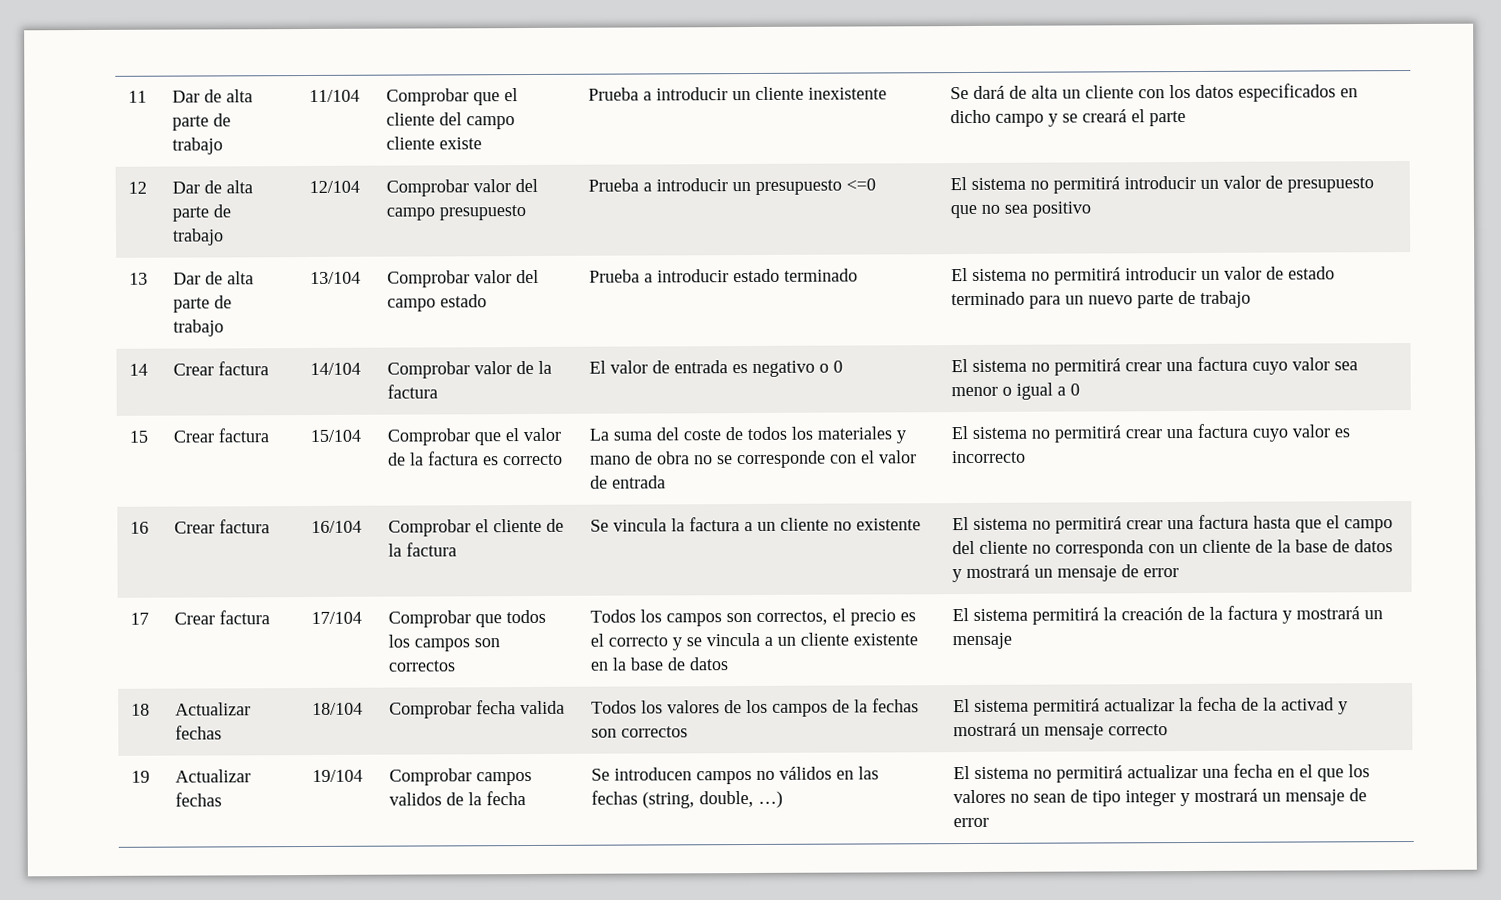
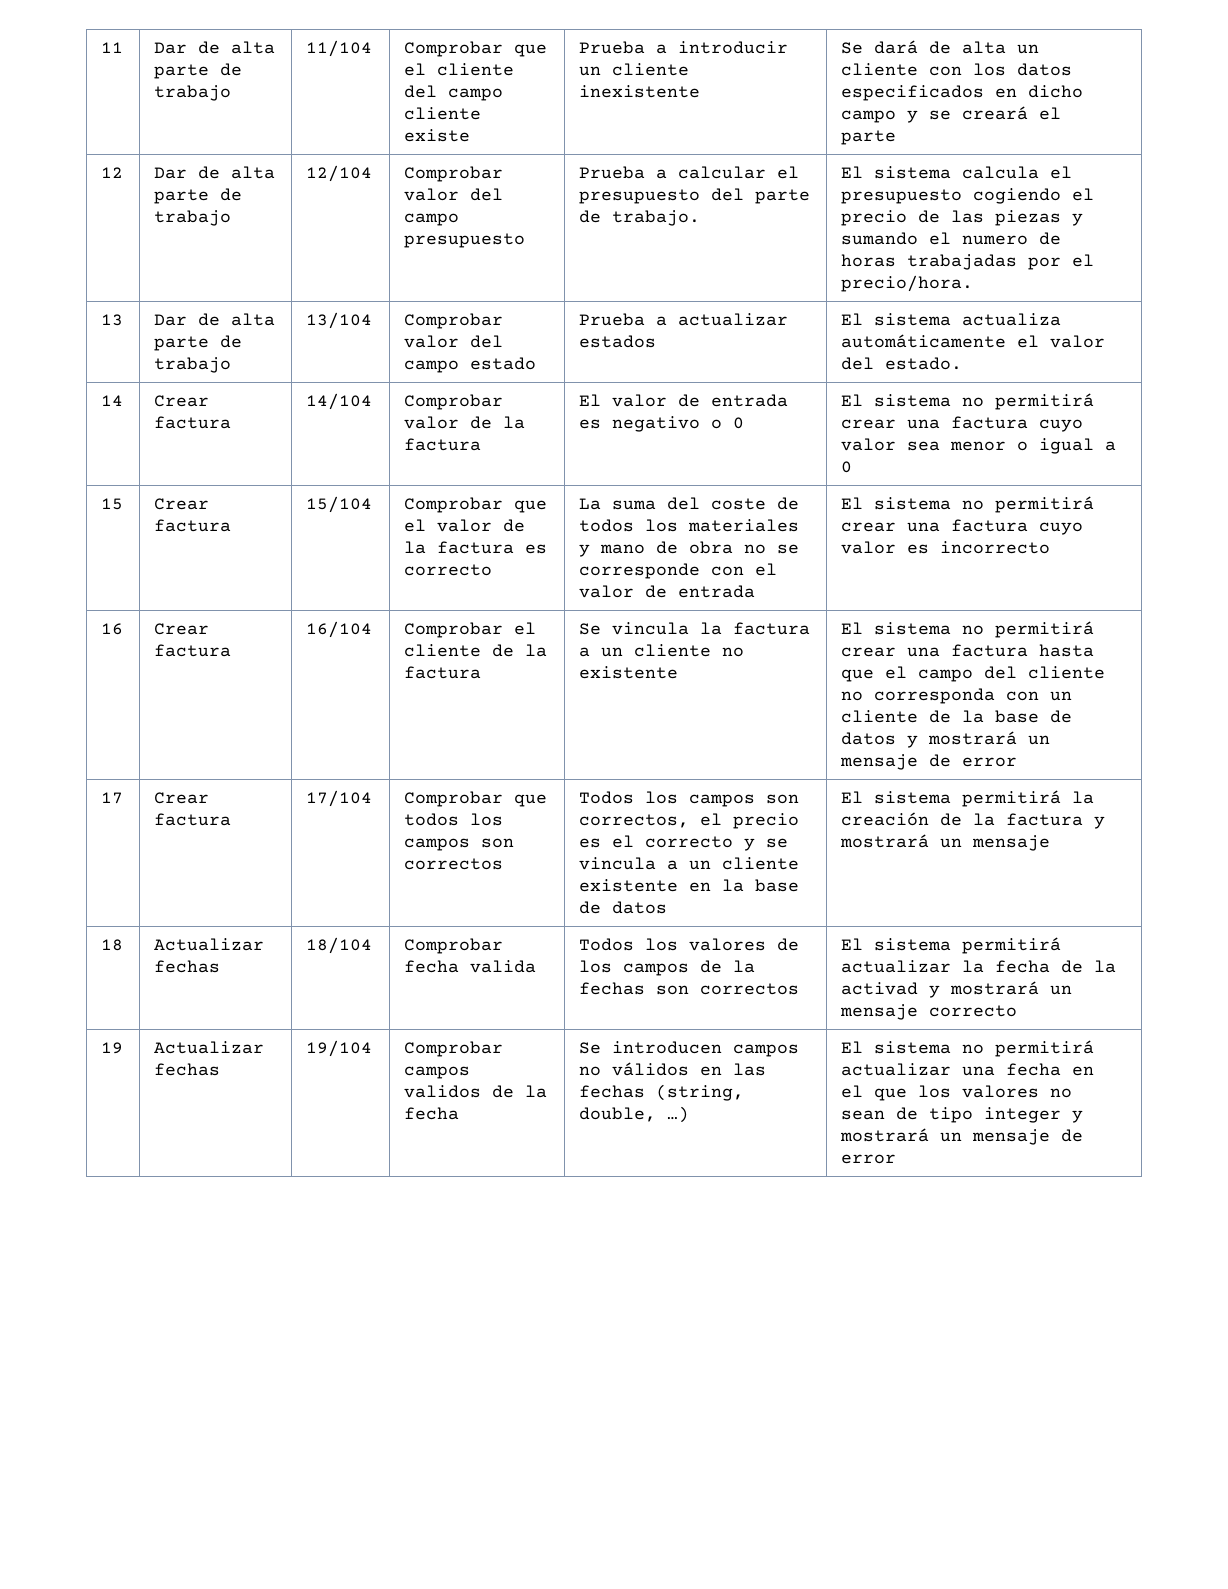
- Prueba a introducir un presupuesto <=0 | El sistema no permitirá introducir un valor de presupuesto que no sea positivo
+ Prueba a calcular el presupuesto del parte de trabajo. | El sistema calcula el presupuesto cogiendo el precio de las piezas y sumando el numero de horas trabajadas por el precio/hora.
- 13 | Dar de alta parte de trabajo | 13/104 | Comprobar valor del campo estado | Prueba a introducir estado terminado | El sistema no permitirá introducir un valor de estado terminado para un nuevo parte de trabajo
+ 13 | Dar de alta parte de trabajo | 13/104 | Comprobar valor del campo estado | Prueba a actualizar estados | El sistema actualiza automáticamente el valor del estado.

